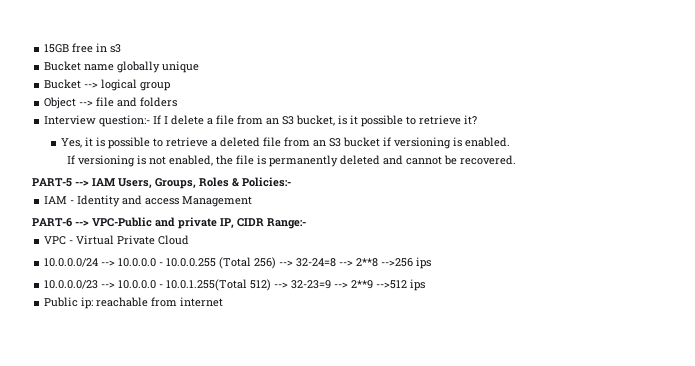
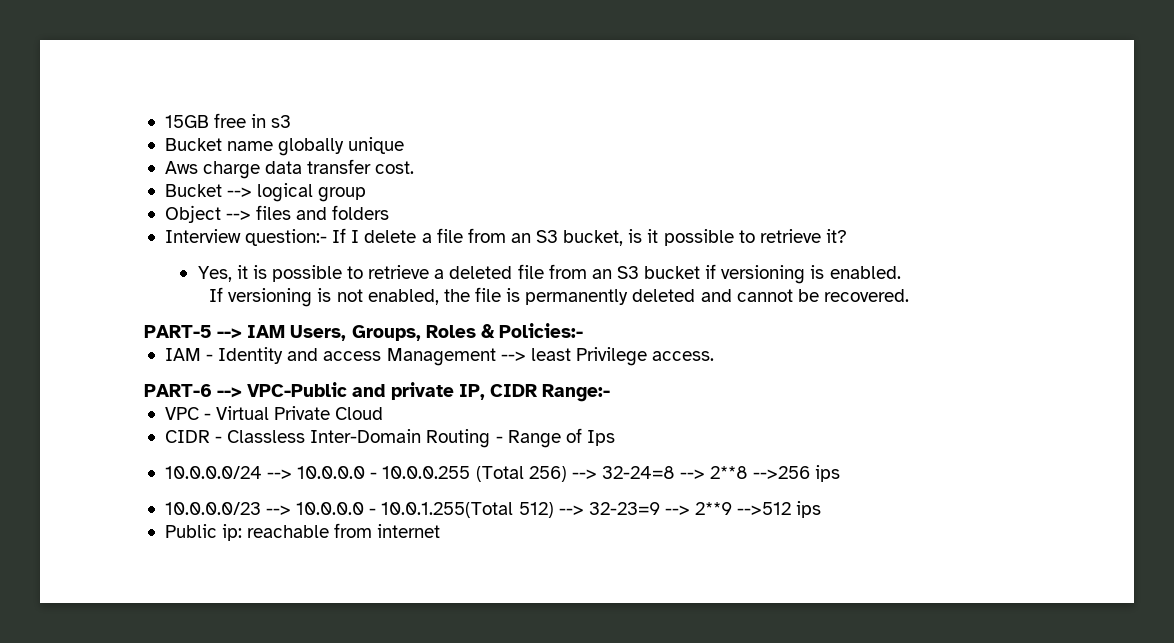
+ Aws charge data transfer cost.
- Object --> file and folders
+ Object --> files and folders
- IAM - Identity and access Management
+ IAM - Identity and access Management --> least Privilege access.
+ CIDR - Classless Inter-Domain Routing - Range of Ips

